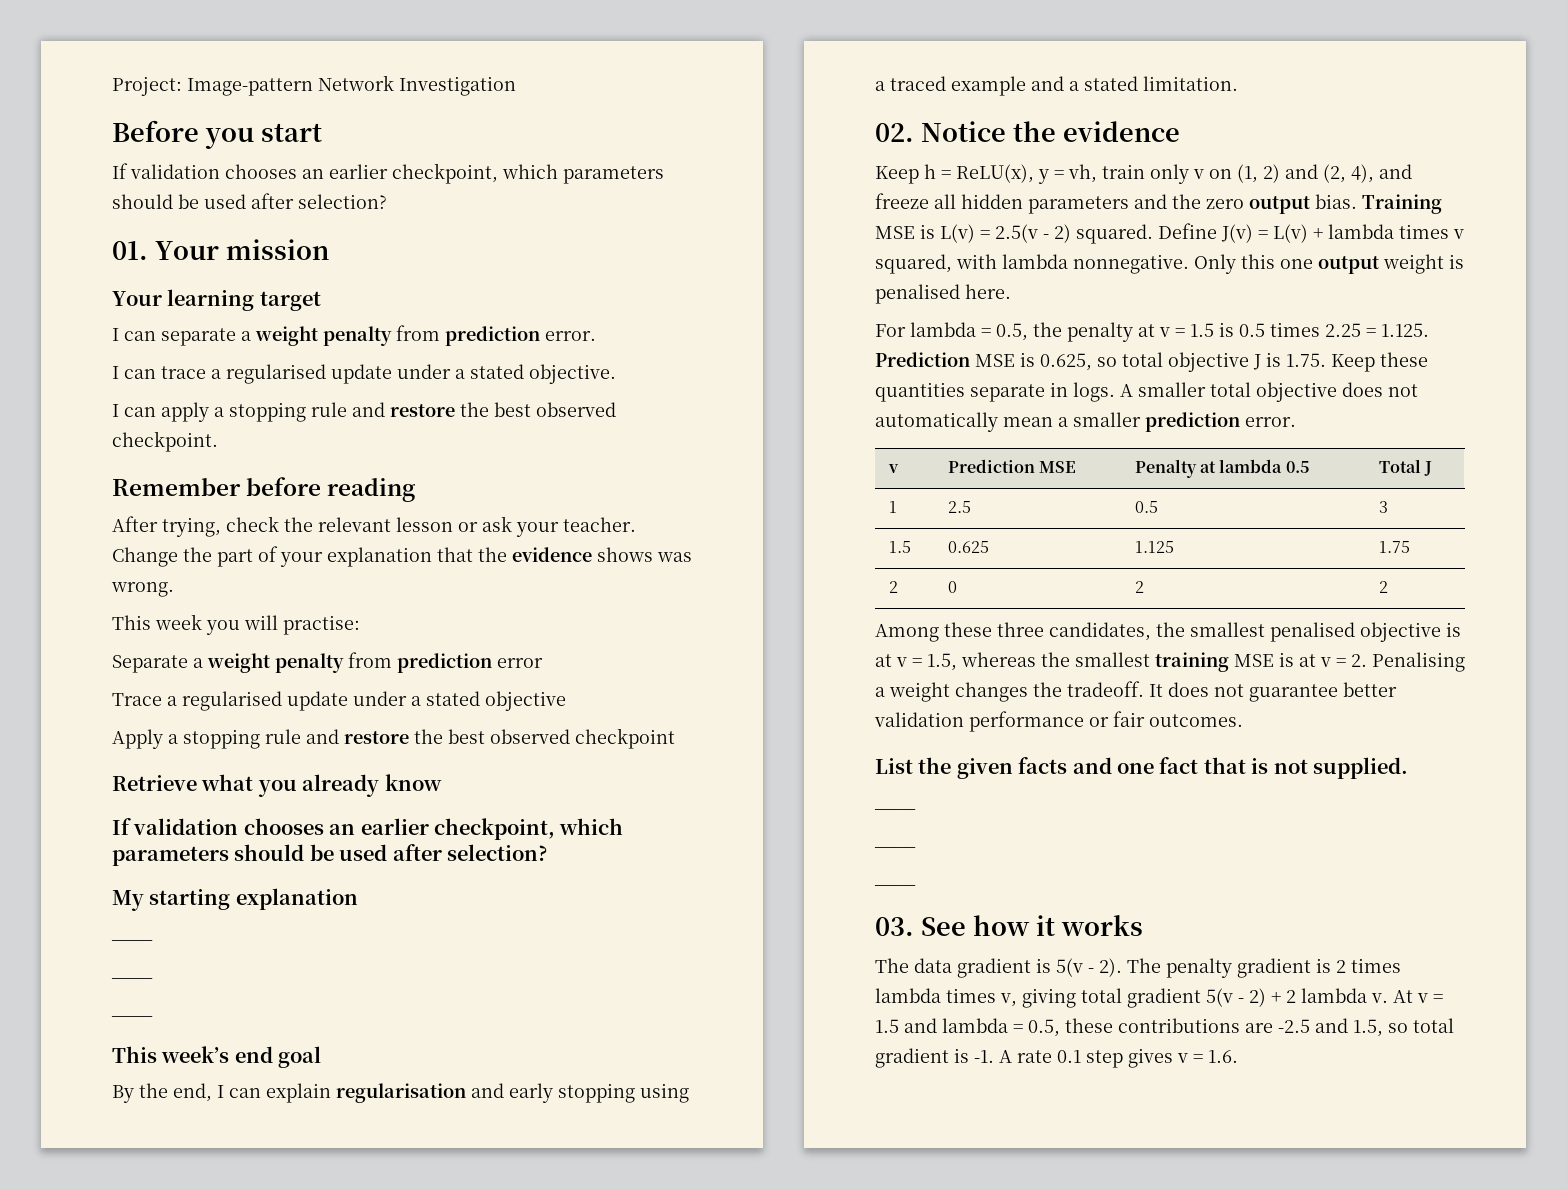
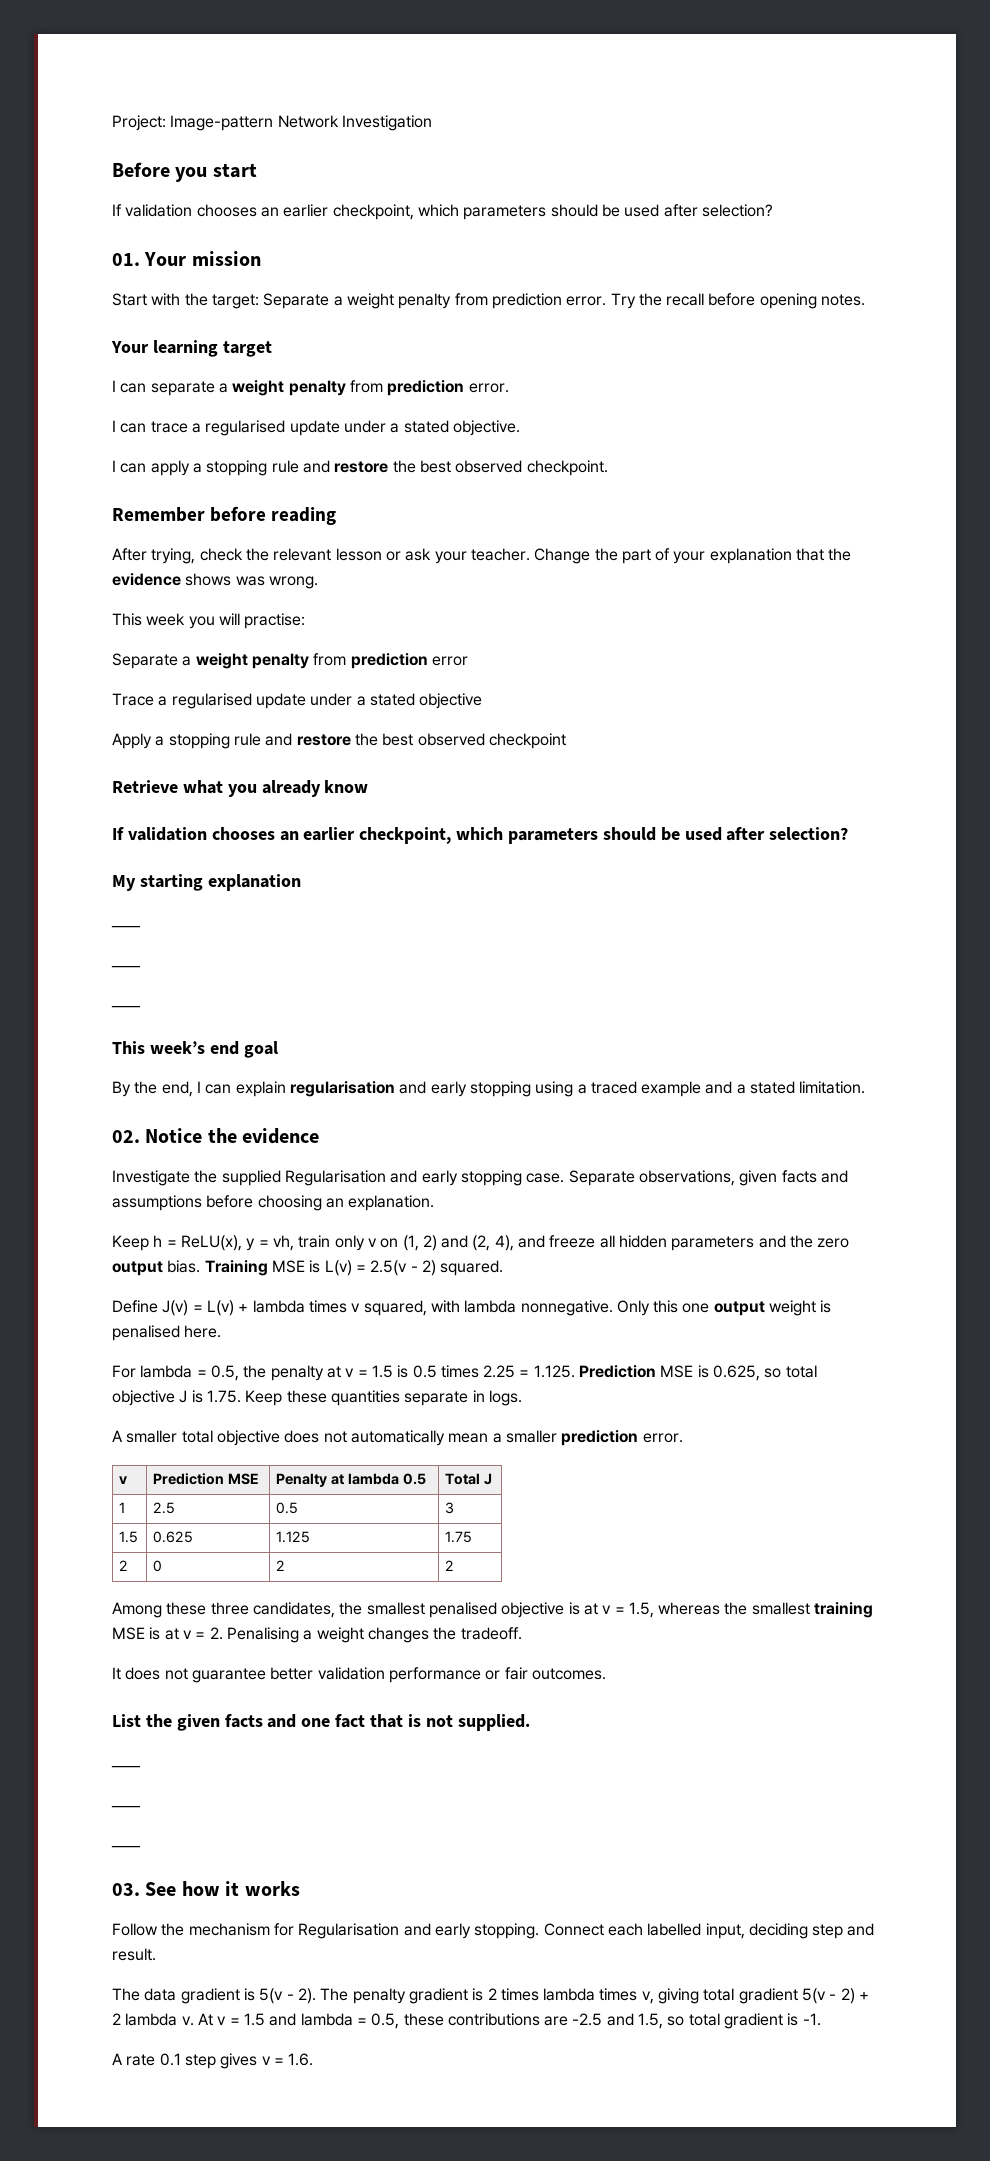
+ Start with the target: Separate a weight penalty from prediction error. Try the recall before opening notes.
+ Investigate the supplied Regularisation and early stopping case. Separate observations, given facts and assumptions before choosing an explanation.
- Training MSE is L(v) = 2.5(v - 2) squared. Define J(v) = L(v) + lambda times v squared, with lambda nonnegative.
+ Training MSE is L(v) = 2.5(v - 2) squared.
+ Define J(v) = L(v) + lambda times v squared, with lambda nonnegative.
- For lambda = 0.5, the penalty at v = 1.5 is 0.5 times 2.25 = 1.125. Prediction MSE is 0.625, so total objective J is 1.75. Keep these quantities separate in logs. A smaller total objective does not automatically mean a smaller prediction error.
+ For lambda = 0.5, the penalty at v = 1.5 is 0.5 times 2.25 = 1.125. Prediction MSE is 0.625, so total objective J is 1.75. Keep these quantities separate in logs.
+ A smaller total objective does not automatically mean a smaller prediction error.
- Among these three candidates, the smallest penalised objective is at v = 1.5, whereas the smallest training MSE is at v = 2. Penalising a weight changes the tradeoff. It does not guarantee better validation performance or fair outcomes.
+ Among these three candidates, the smallest penalised objective is at v = 1.5, whereas the smallest training MSE is at v = 2. Penalising a weight changes the tradeoff.
+ It does not guarantee better validation performance or fair outcomes.
+ Follow the mechanism for Regularisation and early stopping. Connect each labelled input, deciding step and result.
- At v = 1.5 and lambda = 0.5, these contributions are -2.5 and 1.5, so total gradient is -1. A rate 0.1 step gives v = 1.6.
+ At v = 1.5 and lambda = 0.5, these contributions are -2.5 and 1.5, so total gradient is -1.
+ A rate 0.1 step gives v = 1.6.

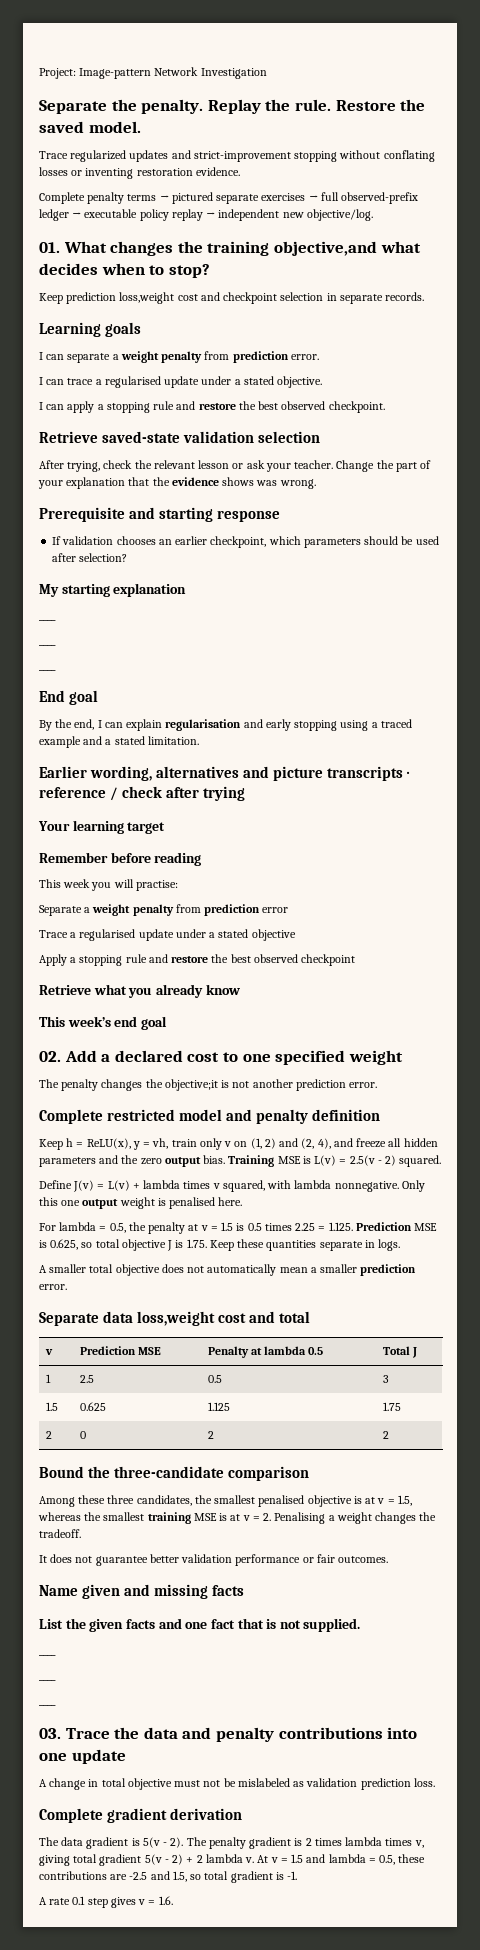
- Before you start
- If validation chooses an earlier checkpoint, which parameters should be used after selection?
- 01. Your mission
- Start with the target: Separate a weight penalty from prediction error. Try the recall before opening notes.
- Your learning target
+ Separate the penalty. Replay the rule. Restore the saved model.
+ Trace regularized updates and strict-improvement stopping without conflating losses or inventing restoration evidence.
+ Complete penalty terms → pictured separate exercises → full observed-prefix ledger → executable policy replay → independent new objective/log.
+ 01. What changes the training objective,and what decides when to stop?
+ Keep prediction loss,weight cost and checkpoint selection in separate records.
+ Learning goals
- Remember before reading
+ Retrieve saved-state validation selection
+ Prerequisite and starting response
+ If validation chooses an earlier checkpoint, which parameters should be used after selection?
+ My starting explanation
+ ____
+ ____
+ ____
+ End goal
+ By the end, I can explain regularisation and early stopping using a traced example and a stated limitation.
+ Earlier wording, alternatives and picture transcripts · reference / check after trying
+ Your learning target
+ Remember before reading
  Retrieve what you already know
- If validation chooses an earlier checkpoint, which parameters should be used after selection?
- My starting explanation
- ____
- ____
- ____
  This week’s end goal
- By the end, I can explain regularisation and early stopping using a traced example and a stated limitation.
- 02. Notice the evidence
- Investigate the supplied Regularisation and early stopping case. Separate observations, given facts and assumptions before choosing an explanation.
+ 02. Add a declared cost to one specified weight
+ The penalty changes the objective;it is not another prediction error.
+ Complete restricted model and penalty definition
+ Separate data loss,weight cost and total
+ Bound the three-candidate comparison
+ Name given and missing facts
- 03. See how it works
- Follow the mechanism for Regularisation and early stopping. Connect each labelled input, deciding step and result.
+ 03. Trace the data and penalty contributions into one update
+ A change in total objective must not be mislabeled as validation prediction loss.
+ Complete gradient derivation

